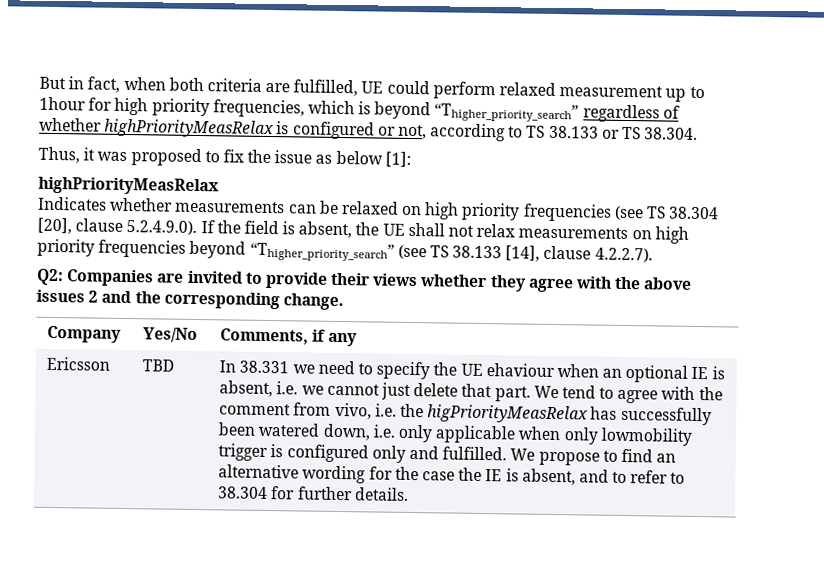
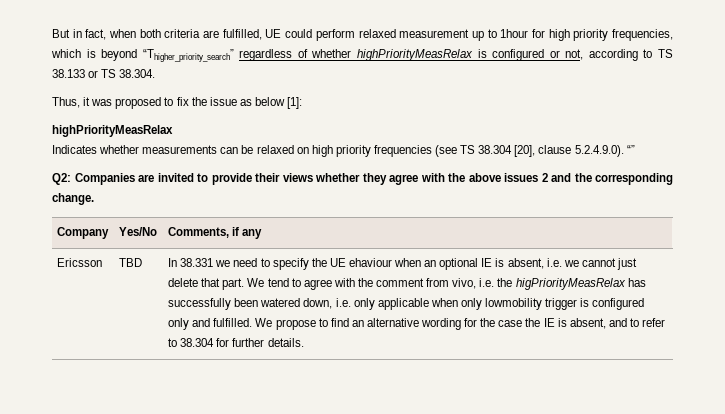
- Indicates whether measurements can be relaxed on high priority frequencies (see TS 38.304 [20], clause 5.2.4.9.0). If the field is absent, the UE shall not relax measurements on high priority frequencies beyond “Thigher_priority_search” (see TS 38.133 [14], clause 4.2.2.7).
+ Indicates whether measurements can be relaxed on high priority frequencies (see TS 38.304 [20], clause 5.2.4.9.0). “”

